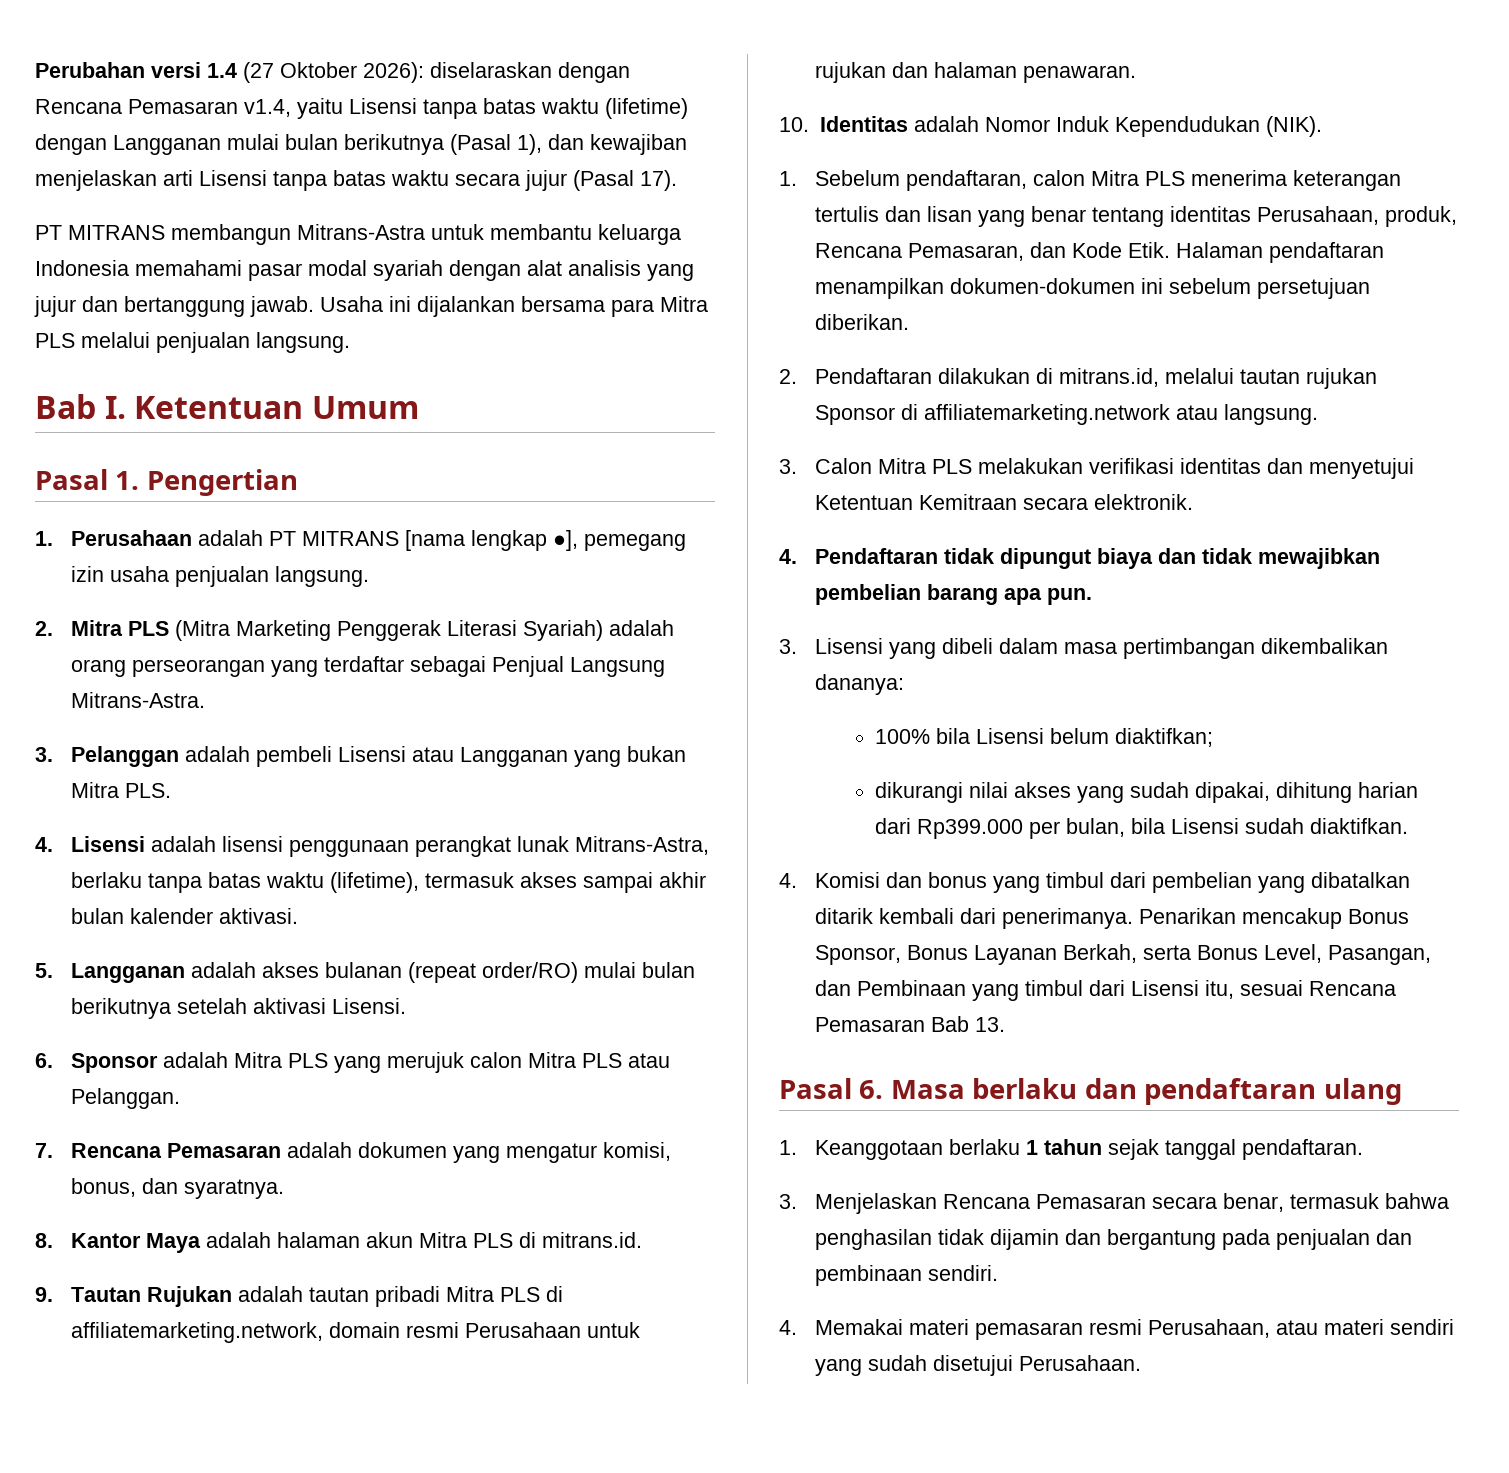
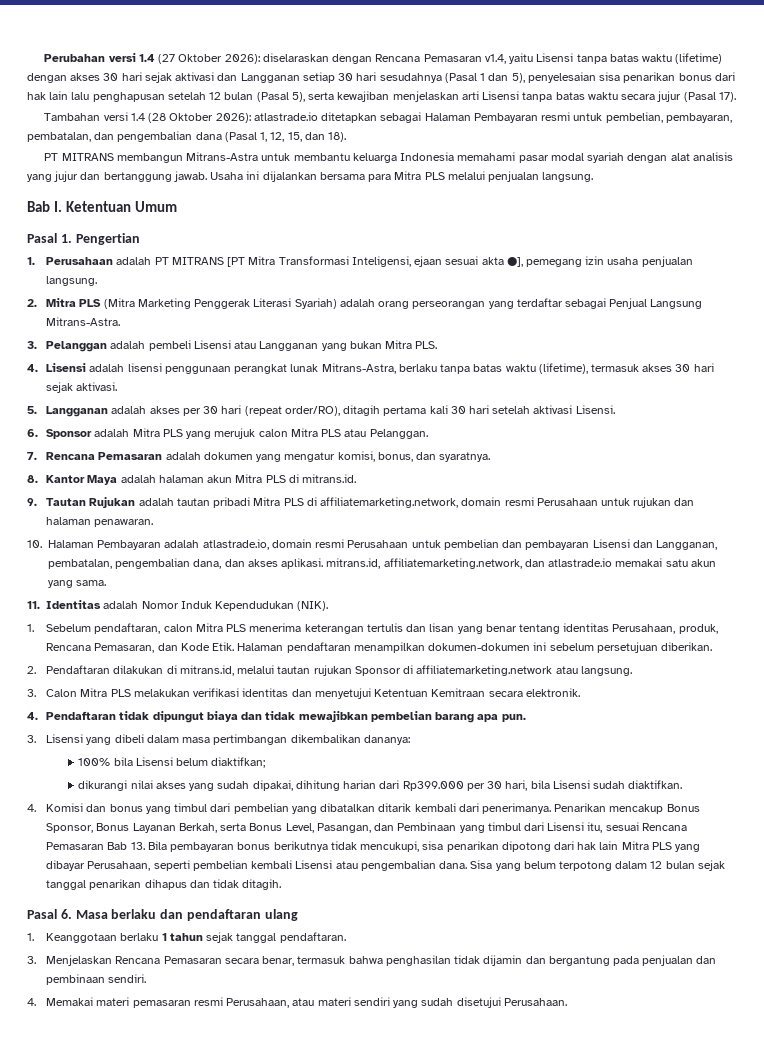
- Perubahan versi 1.4 (27 Oktober 2026): diselaraskan dengan Rencana Pemasaran v1.4, yaitu Lisensi tanpa batas waktu (lifetime) dengan Langganan mulai bulan berikutnya (Pasal 1), dan kewajiban menjelaskan arti Lisensi tanpa batas waktu secara jujur (Pasal 17).
+ Perubahan versi 1.4 (27 Oktober 2026): diselaraskan dengan Rencana Pemasaran v1.4, yaitu Lisensi tanpa batas waktu (lifetime) dengan akses 30 hari sejak aktivasi dan Langganan setiap 30 hari sesudahnya (Pasal 1 dan 5), penyelesaian sisa penarikan bonus dari hak lain lalu penghapusan setelah 12 bulan (Pasal 5), serta kewajiban menjelaskan arti Lisensi tanpa batas waktu secara jujur (Pasal 17).
+ Tambahan versi 1.4 (28 Oktober 2026): atlastrade.io ditetapkan sebagai Halaman Pembayaran resmi untuk pembelian, pembayaran, pembatalan, dan pengembalian dana (Pasal 1, 12, 15, dan 18).
- 1. Perusahaan adalah PT MITRANS [nama lengkap ●], pemegang izin usaha penjualan langsung.
+ 1. Perusahaan adalah PT MITRANS [PT Mitra Transformasi Inteligensi, ejaan sesuai akta ●], pemegang izin usaha penjualan langsung.
- 4. Lisensi adalah lisensi penggunaan perangkat lunak Mitrans-Astra, berlaku tanpa batas waktu (lifetime), termasuk akses sampai akhir bulan kalender aktivasi.
+ 4. Lisensi adalah lisensi penggunaan perangkat lunak Mitrans-Astra, berlaku tanpa batas waktu (lifetime), termasuk akses 30 hari sejak aktivasi.
- 5. Langganan adalah akses bulanan (repeat order/RO) mulai bulan berikutnya setelah aktivasi Lisensi.
+ 5. Langganan adalah akses per 30 hari (repeat order/RO), ditagih pertama kali 30 hari setelah aktivasi Lisensi.
- 10. Identitas adalah Nomor Induk Kependudukan (NIK).
+ 10. Halaman Pembayaran adalah atlastrade.io, domain resmi Perusahaan untuk pembelian dan pembayaran Lisensi dan Langganan, pembatalan, pengembalian dana, dan akses aplikasi. mitrans.id, affiliatemarketing.network, dan atlastrade.io memakai satu akun yang sama.
+ 11. Identitas adalah Nomor Induk Kependudukan (NIK).
- dikurangi nilai akses yang sudah dipakai, dihitung harian dari Rp399.000 per bulan, bila Lisensi sudah diaktifkan.
+ dikurangi nilai akses yang sudah dipakai, dihitung harian dari Rp399.000 per 30 hari, bila Lisensi sudah diaktifkan.
- Penarikan mencakup Bonus Sponsor, Bonus Layanan Berkah, serta Bonus Level, Pasangan, dan Pembinaan yang timbul dari Lisensi itu, sesuai Rencana Pemasaran Bab 13.
+ Penarikan mencakup Bonus Sponsor, Bonus Layanan Berkah, serta Bonus Level, Pasangan, dan Pembinaan yang timbul dari Lisensi itu, sesuai Rencana Pemasaran Bab 13. Bila pembayaran bonus berikutnya tidak mencukupi, sisa penarikan dipotong dari hak lain Mitra PLS yang dibayar Perusahaan, seperti pembelian kembali Lisensi atau pengembalian dana. Sisa yang belum terpotong dalam 12 bulan sejak tanggal penarikan dihapus dan tidak ditagih.

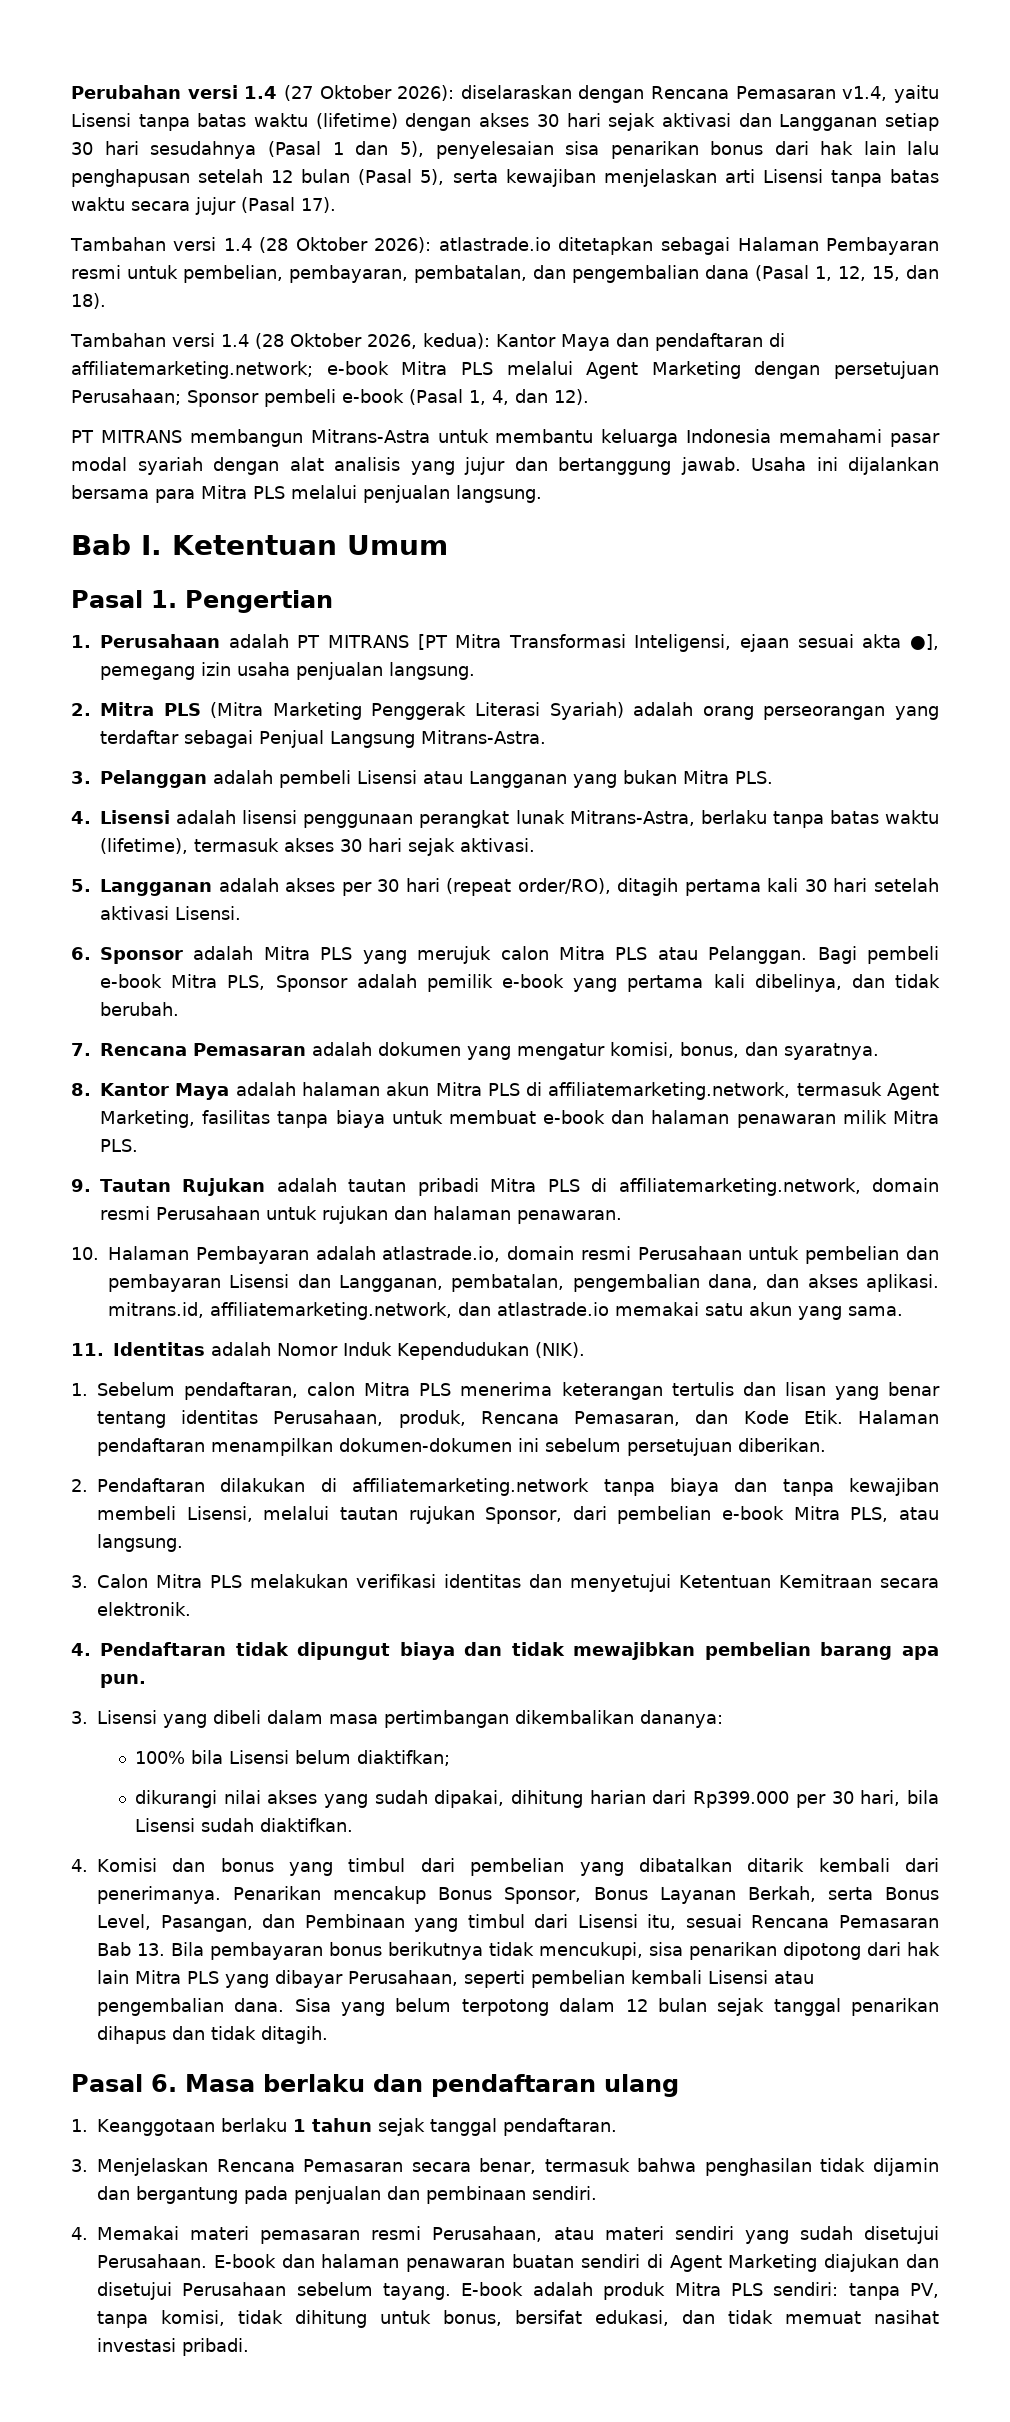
+ Tambahan versi 1.4 (28 Oktober 2026, kedua): Kantor Maya dan pendaftaran di affiliatemarketing.network; e-book Mitra PLS melalui Agent Marketing dengan persetujuan Perusahaan; Sponsor pembeli e-book (Pasal 1, 4, dan 12).
+ Bagi pembeli e-book Mitra PLS, Sponsor adalah pemilik e-book yang pertama kali dibelinya, dan tidak berubah.
- 8. Kantor Maya adalah halaman akun Mitra PLS di mitrans.id.
+ 8. Kantor Maya adalah halaman akun Mitra PLS di affiliatemarketing.network, termasuk Agent Marketing, fasilitas tanpa biaya untuk membuat e-book dan halaman penawaran milik Mitra PLS.
- 2. Pendaftaran dilakukan di mitrans.id, melalui tautan rujukan Sponsor di affiliatemarketing.network atau langsung.
+ 2. Pendaftaran dilakukan di affiliatemarketing.network tanpa biaya dan tanpa kewajiban membeli Lisensi, melalui tautan rujukan Sponsor, dari pembelian e-book Mitra PLS, atau langsung.
+ E-book dan halaman penawaran buatan sendiri di Agent Marketing diajukan dan disetujui Perusahaan sebelum tayang. E-book adalah produk Mitra PLS sendiri: tanpa PV, tanpa komisi, tidak dihitung untuk bonus, bersifat edukasi, dan tidak memuat nasihat investasi pribadi.

